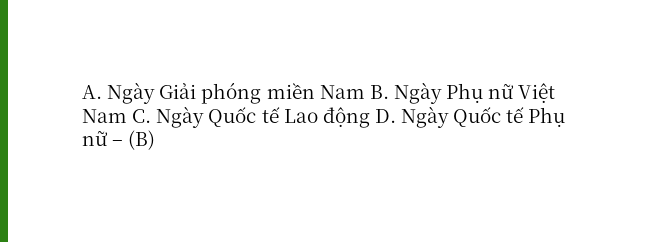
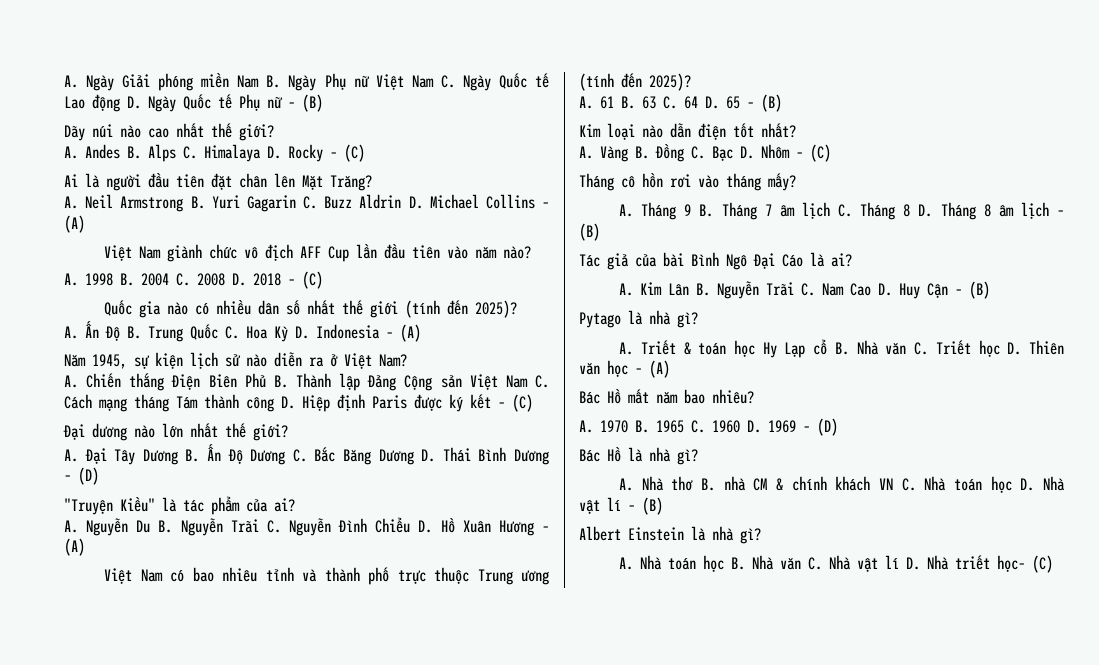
+ Dãy núi nào cao nhất thế giới?
+ A. Andes B. Alps C. Himalaya D. Rocky – (C)
+ Ai là người đầu tiên đặt chân lên Mặt Trăng?
+ A. Neil Armstrong B. Yuri Gagarin C. Buzz Aldrin D. Michael Collins – (A)
+ Việt Nam giành chức vô địch AFF Cup lần đầu tiên vào năm nào?
+ A. 1998 B. 2004 C. 2008 D. 2018 – (C)
+ Quốc gia nào có nhiều dân số nhất thế giới (tính đến 2025)?
+ A. Ấn Độ B. Trung Quốc C. Hoa Kỳ D. Indonesia – (A)
+ Năm 1945, sự kiện lịch sử nào diễn ra ở Việt Nam?
+ A. Chiến thắng Điện Biên Phủ B. Thành lập Đảng Cộng sản Việt Nam C. Cách mạng tháng Tám thành công D. Hiệp định Paris được ký kết – (C)
+ Đại dương nào lớn nhất thế giới?
+ A. Đại Tây Dương B. Ấn Độ Dương C. Bắc Băng Dương D. Thái Bình Dương – (D)
+ "Truyện Kiều" là tác phẩm của ai?
+ A. Nguyễn Du B. Nguyễn Trãi C. Nguyễn Đình Chiểu D. Hồ Xuân Hương – (A)
+ Việt Nam có bao nhiêu tỉnh và thành phố trực thuộc Trung ương (tính đến 2025)?
+ A. 61 B. 63 C. 64 D. 65 – (B)
+ Kim loại nào dẫn điện tốt nhất?
+ A. Vàng B. Đồng C. Bạc D. Nhôm – (C)
+ Tháng cô hồn rơi vào tháng mấy?
+ A. Tháng 9 B. Tháng 7 âm lịch C. Tháng 8 D. Tháng 8 âm lịch – (B)
+ Tác giả của bài Bình Ngô Đại Cáo là ai?
+ A. Kim Lân B. Nguyễn Trãi C. Nam Cao D. Huy Cận – (B)
+ Pytago là nhà gì?
+ A. Triết & toán học Hy Lạp cổ B. Nhà văn C. Triết học D. Thiên văn học – (A)
+ Bác Hồ mất năm bao nhiêu?
+ A. 1970 B. 1965 C. 1960 D. 1969 – (D)
+ Bác Hồ là nhà gì?
+ A. Nhà thơ B. nhà CM & chính khách VN C. Nhà toán học D. Nhà vật lí – (B)
+ Albert Einstein là nhà gì?
+ A. Nhà toán học B. Nhà văn C. Nhà vật lí D. Nhà triết học– (C)

